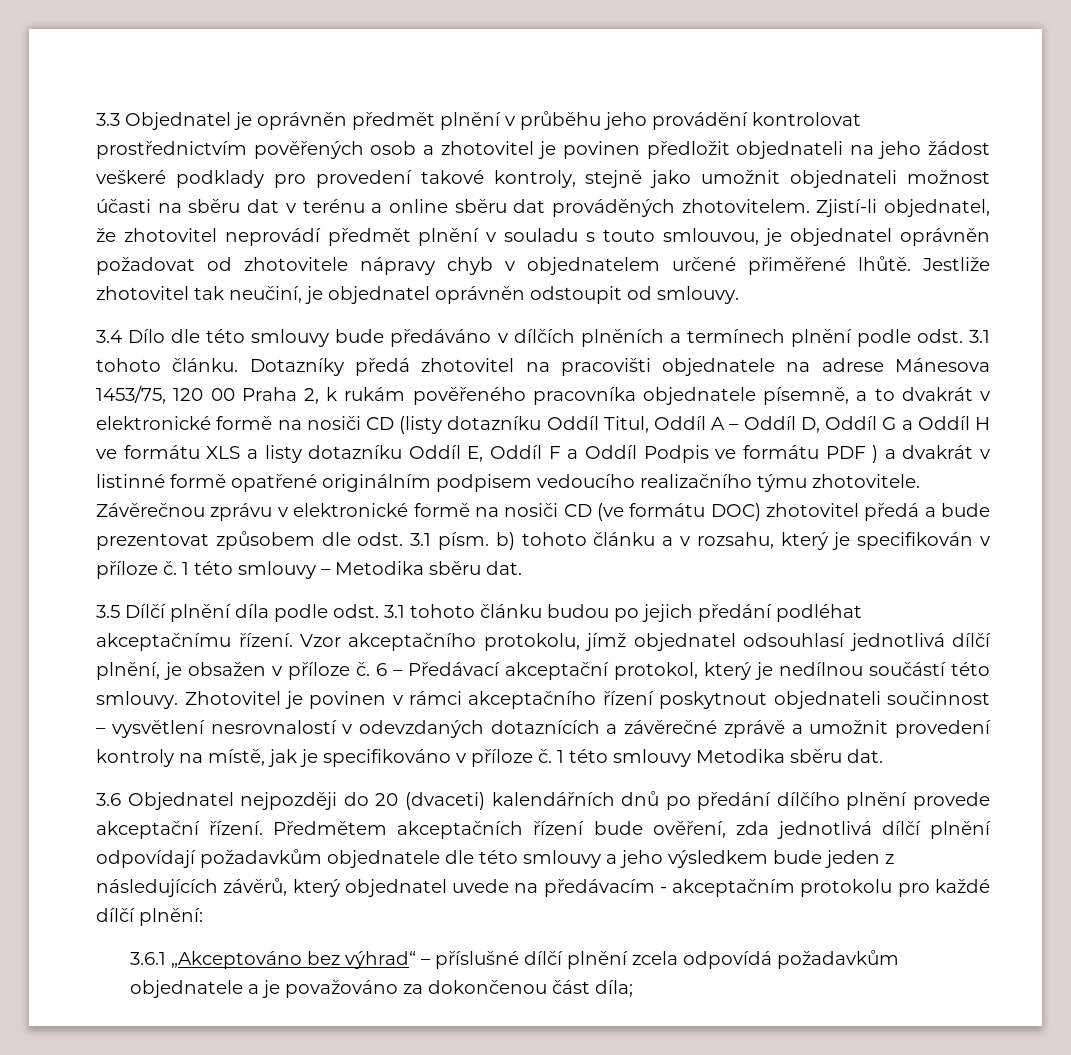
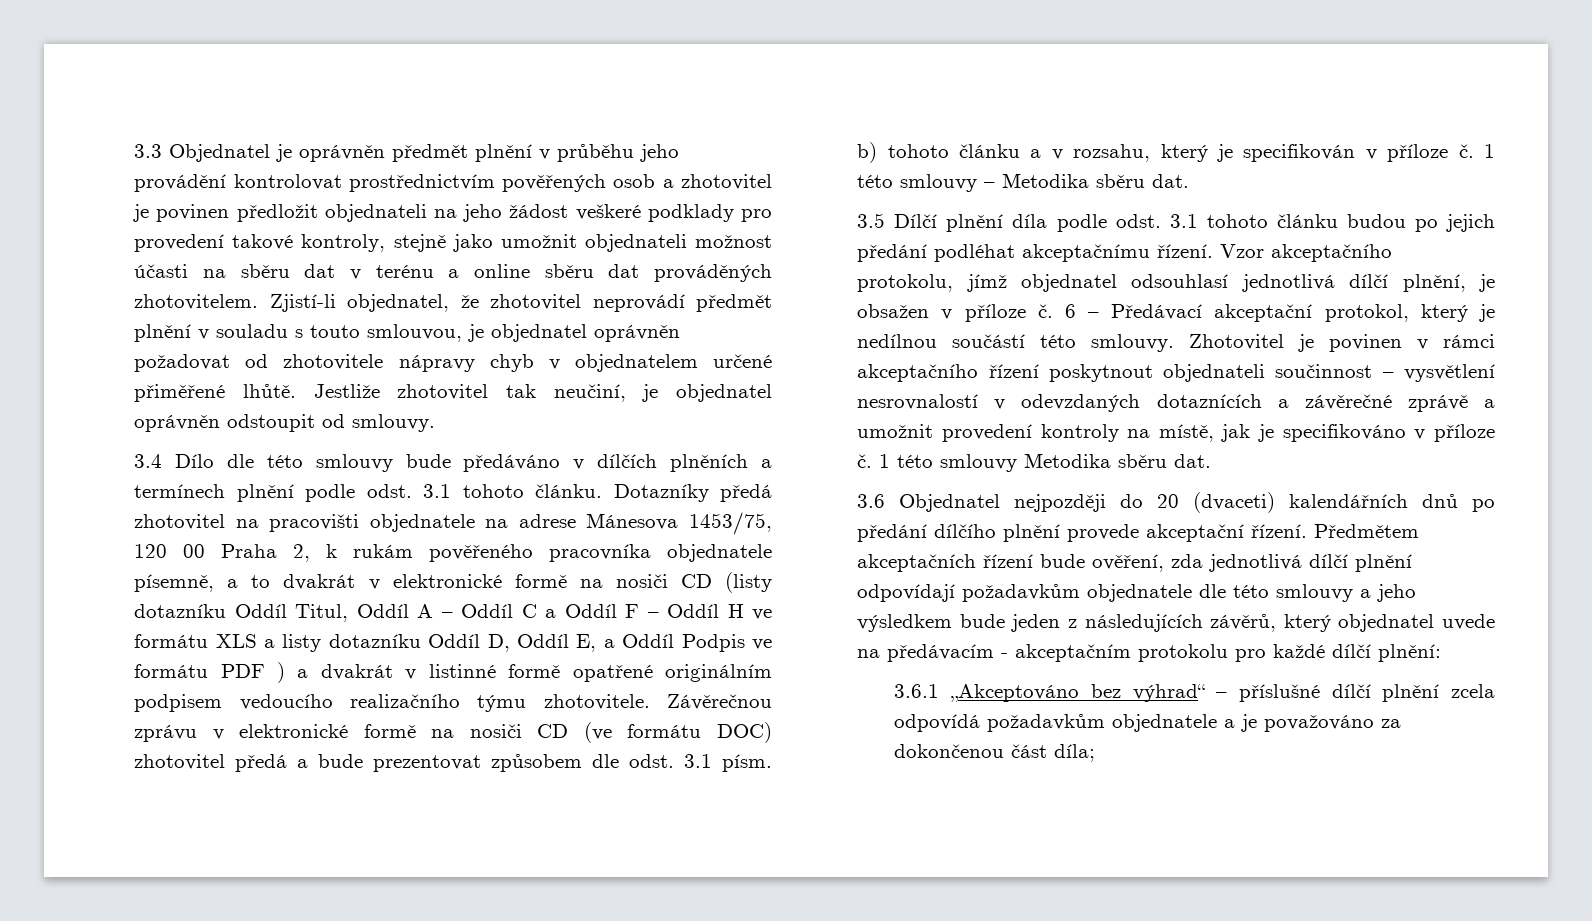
- Dotazníky předá zhotovitel na pracovišti objednatele na adrese Mánesova 1453/75, 120 00 Praha 2, k rukám pověřeného pracovníka objednatele písemně, a to dvakrát v elektronické formě na nosiči CD (listy dotazníku Oddíl Titul, Oddíl A – Oddíl D, Oddíl G a Oddíl H ve formátu XLS a listy dotazníku Oddíl E, Oddíl F a Oddíl Podpis ve formátu PDF ) a dvakrát v listinné formě opatřené originálním podpisem vedoucího realizačního týmu zhotovitele.
+ Dotazníky předá zhotovitel na pracovišti objednatele na adrese Mánesova 1453/75, 120 00 Praha 2, k rukám pověřeného pracovníka objednatele písemně, a to dvakrát v elektronické formě na nosiči CD (listy dotazníku Oddíl Titul, Oddíl A – Oddíl C a Oddíl F – Oddíl H ve formátu XLS a listy dotazníku Oddíl D, Oddíl E, a Oddíl Podpis ve formátu PDF ) a dvakrát v listinné formě opatřené originálním podpisem vedoucího realizačního týmu zhotovitele.

